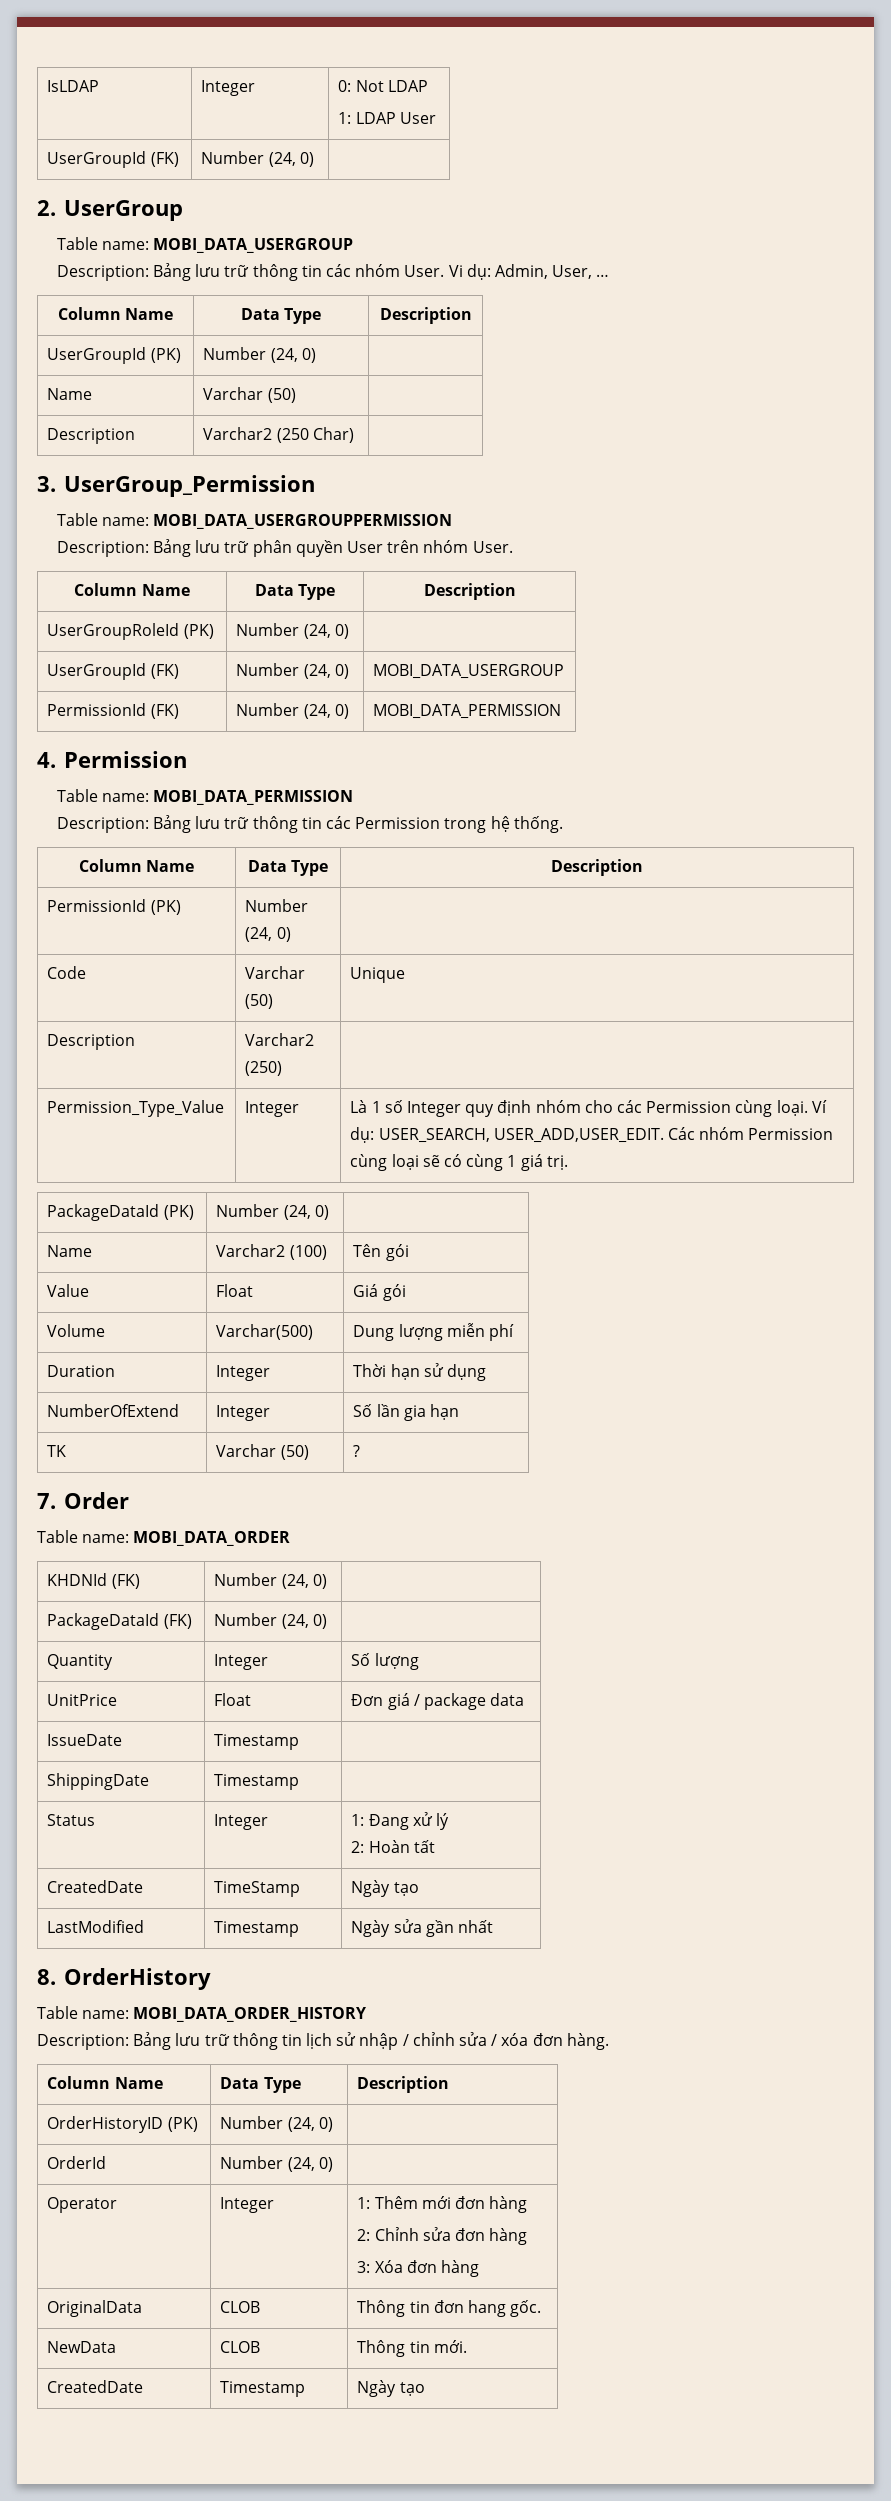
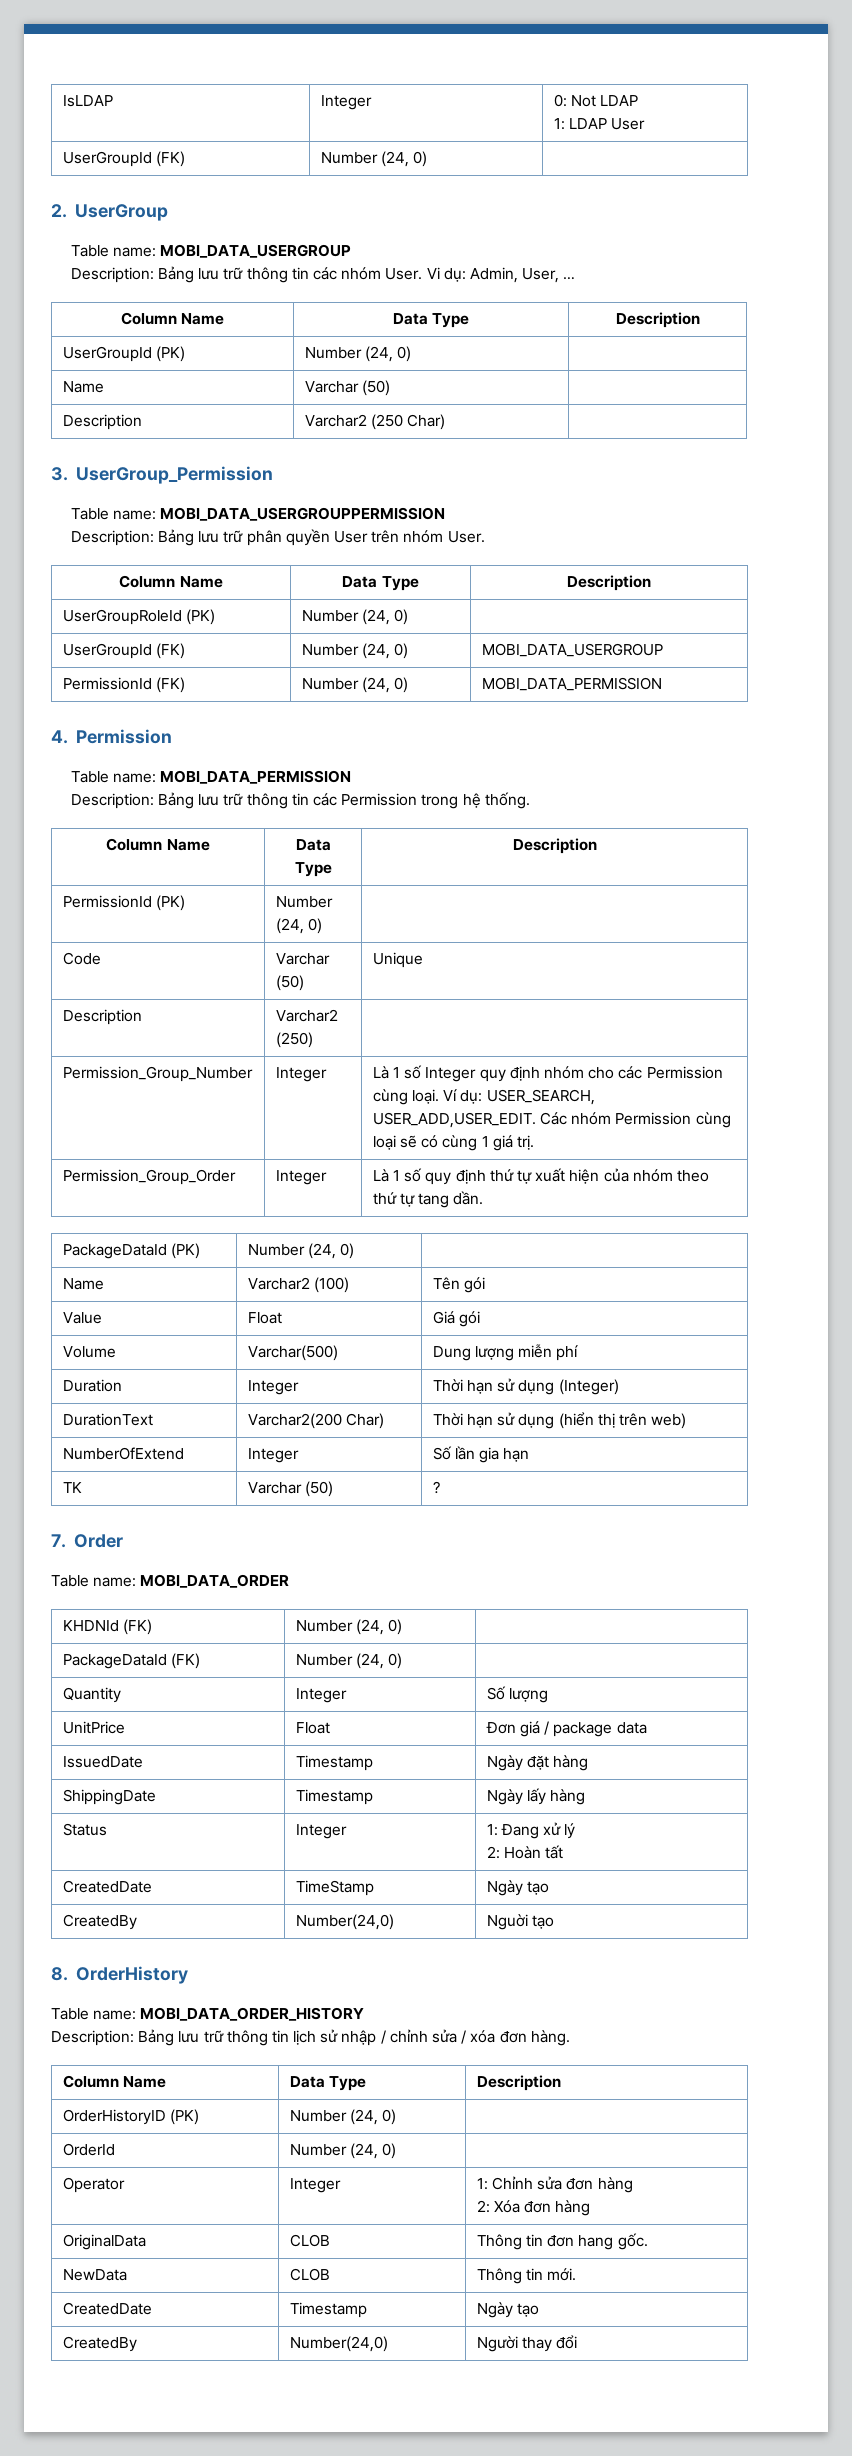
- Permission_Type_Value | Integer | Là 1 số Integer quy định nhóm cho các Permission cùng loại. Ví dụ: USER_SEARCH, USER_ADD,USER_EDIT. Các nhóm Permission cùng loại sẽ có cùng 1 giá trị.
+ Permission_Group_Number | Integer | Là 1 số Integer quy định nhóm cho các Permission cùng loại. Ví dụ: USER_SEARCH, USER_ADD,USER_EDIT. Các nhóm Permission cùng loại sẽ có cùng 1 giá trị.
+ Permission_Group_Order | Integer | Là 1 số quy định thứ tự xuất hiện của nhóm theo thứ tự tang dần.
- Duration | Integer | Thời hạn sử dụng
+ Duration | Integer | Thời hạn sử dụng (Integer)
+ DurationText | Varchar2(200 Char) | Thời hạn sử dụng (hiển thị trên web)
- IssueDate | Timestamp |
+ IssuedDate | Timestamp | Ngày đặt hàng
- ShippingDate | Timestamp |
+ ShippingDate | Timestamp | Ngày lấy hàng
- LastModified | Timestamp | Ngày sửa gần nhất
+ CreatedBy | Number(24,0) | Nguời tạo
- Operator | Integer | 1: Thêm mới đơn hàng
- 2: Chỉnh sửa đơn hàng
- 3: Xóa đơn hàng
+ Operator | Integer | 1: Chỉnh sửa đơn hàng
+ 2: Xóa đơn hàng
+ CreatedBy | Number(24,0) | Người thay đổi

